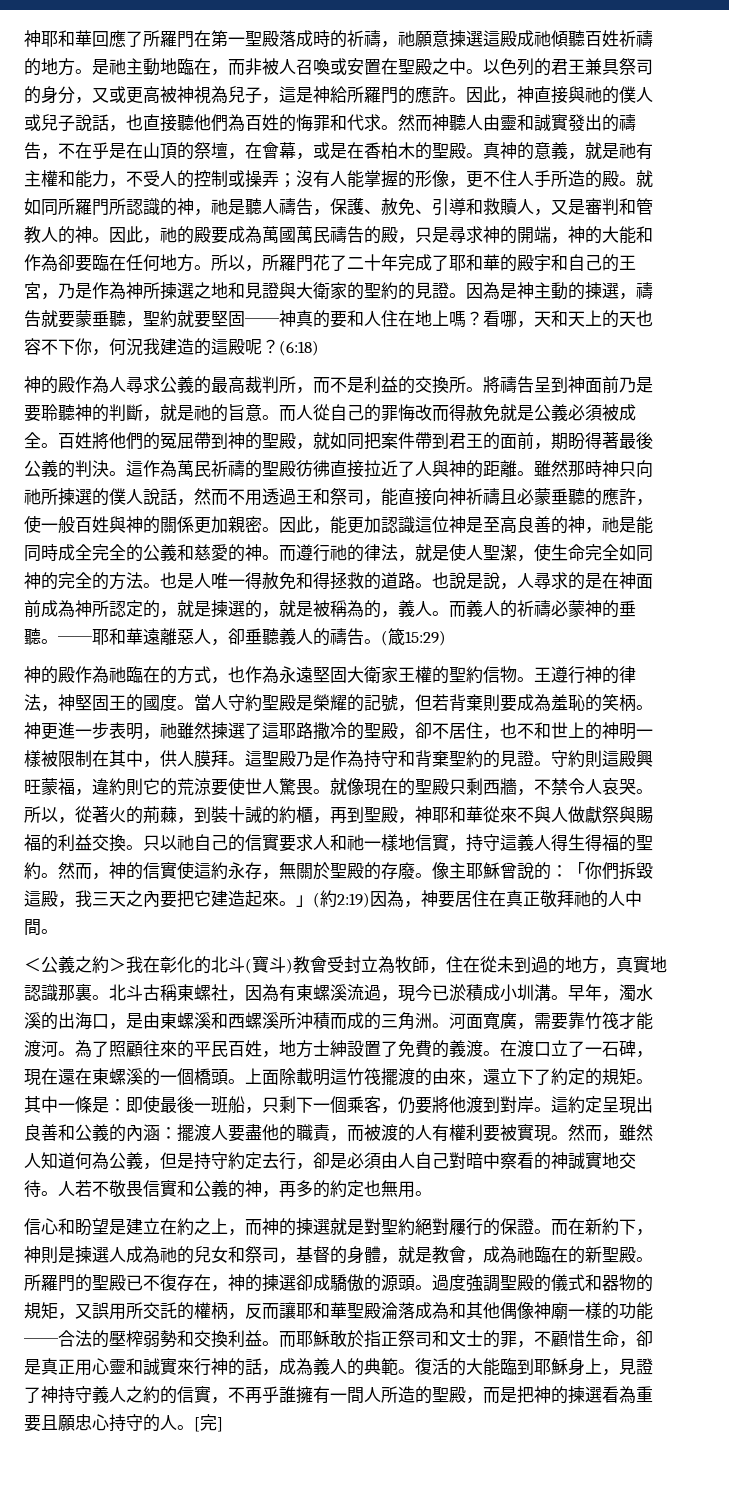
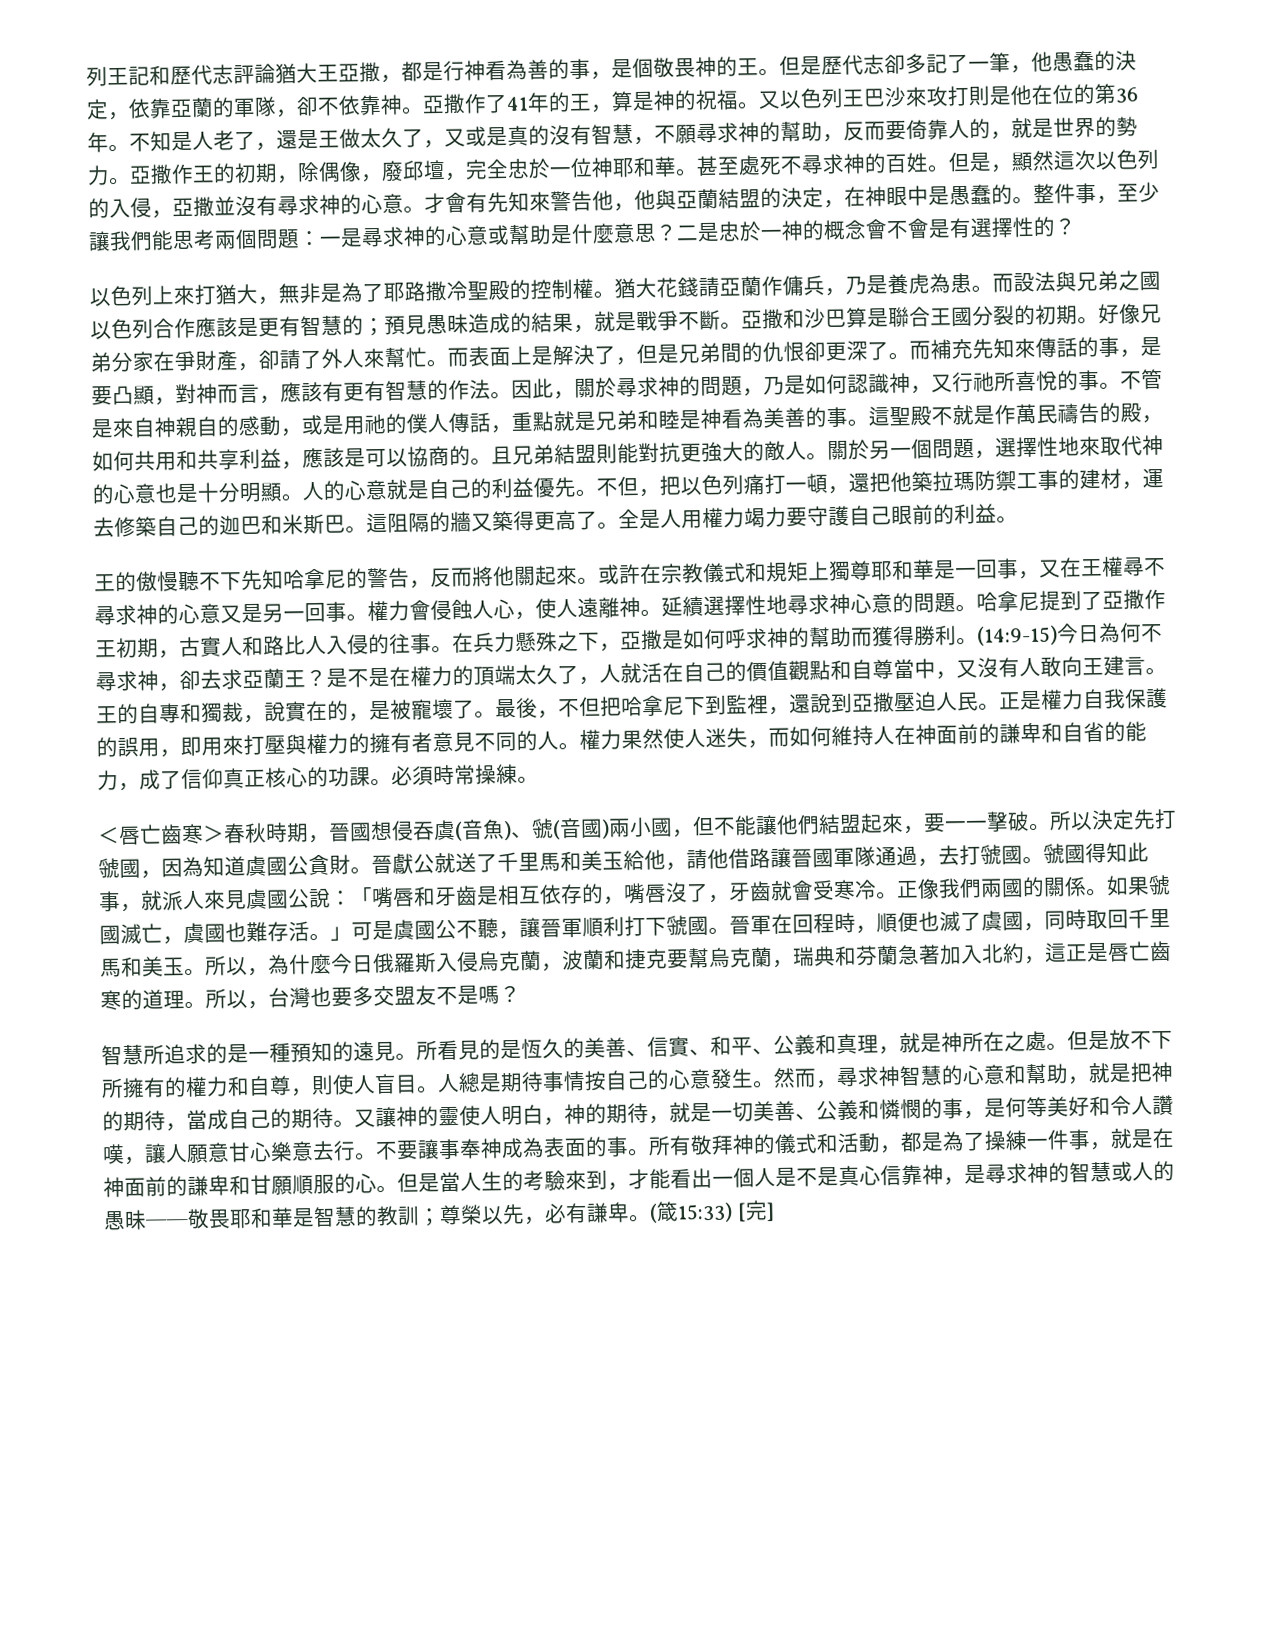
- 神耶和華回應了所羅門在第一聖殿落成時的祈禱，祂願意揀選這殿成祂傾聽百姓祈禱的地方。是祂主動地臨在，而非被人召喚或安置在聖殿之中。以色列的君王兼具祭司的身分，又或更高被神視為兒子，這是神給所羅門的應許。因此，神直接與祂的僕人或兒子說話，也直接聽他們為百姓的悔罪和代求。然而神聽人由靈和誠實發出的禱告，不在乎是在山頂的祭壇，在會幕，或是在香柏木的聖殿。真神的意義，就是祂有主權和能力，不受人的控制或操弄；沒有人能掌握的形像，更不住人手所造的殿。就如同所羅門所認識的神，祂是聽人禱告，保護、赦免、引導和救贖人，又是審判和管教人的神。因此，祂的殿要成為萬國萬民禱告的殿，只是尋求神的開端，神的大能和作為卻要臨在任何地方。所以，所羅門花了二十年完成了耶和華的殿宇和自己的王宮，乃是作為神所揀選之地和見證與大衛家的聖約的見證。因為是神主動的揀選，禱告就要蒙垂聽，聖約就要堅固──神真的要和人住在地上嗎？看哪，天和天上的天也容不下你，何況我建造的這殿呢？(6:18)
- 神的殿作為人尋求公義的最高裁判所，而不是利益的交換所。將禱告呈到神面前乃是要聆聽神的判斷，就是祂的旨意。而人從自己的罪悔改而得赦免就是公義必須被成全。百姓將他們的冤屈帶到神的聖殿，就如同把案件帶到君王的面前，期盼得著最後公義的判決。這作為萬民祈禱的聖殿彷彿直接拉近了人與神的距離。雖然那時神只向祂所揀選的僕人說話，然而不用透過王和祭司，能直接向神祈禱且必蒙垂聽的應許，使一般百姓與神的關係更加親密。因此，能更加認識這位神是至高良善的神，祂是能同時成全完全的公義和慈愛的神。而遵行祂的律法，就是使人聖潔，使生命完全如同神的完全的方法。也是人唯一得赦免和得拯救的道路。也說是說，人尋求的是在神面前成為神所認定的，就是揀選的，就是被稱為的，義人。而義人的祈禱必蒙神的垂聽。──耶和華遠離惡人，卻垂聽義人的禱告。(箴15:29)
- 神的殿作為祂臨在的方式，也作為永遠堅固大衛家王權的聖約信物。王遵行神的律法，神堅固王的國度。當人守約聖殿是榮耀的記號，但若背棄則要成為羞恥的笑柄。神更進一步表明，祂雖然揀選了這耶路撒冷的聖殿，卻不居住，也不和世上的神明一樣被限制在其中，供人膜拜。這聖殿乃是作為持守和背棄聖約的見證。守約則這殿興旺蒙福，違約則它的荒涼要使世人驚畏。就像現在的聖殿只剩西牆，不禁令人哀哭。所以，從著火的荊蕀，到裝十誡的約櫃，再到聖殿，神耶和華從來不與人做獻祭與賜福的利益交換。只以祂自己的信實要求人和祂一樣地信實，持守這義人得生得福的聖約。然而，神的信實使這約永存，無關於聖殿的存廢。像主耶穌曾說的：「你們拆毀這殿，我三天之內要把它建造起來。」(約2:19)因為，神要居住在真正敬拜祂的人中間。
- ＜公義之約＞我在彰化的北斗(寶斗)教會受封立為牧師，住在從未到過的地方，真實地認識那裏。北斗古稱東螺社，因為有東螺溪流過，現今已淤積成小圳溝。早年，濁水溪的出海口，是由東螺溪和西螺溪所沖積而成的三角洲。河面寬廣，需要靠竹筏才能渡河。為了照顧往來的平民百姓，地方士紳設置了免費的義渡。在渡口立了一石碑，現在還在東螺溪的一個橋頭。上面除載明這竹筏擺渡的由來，還立下了約定的規矩。其中一條是：即使最後一班船，只剩下一個乘客，仍要將他渡到對岸。這約定呈現出良善和公義的內涵：擺渡人要盡他的職責，而被渡的人有權利要被實現。然而，雖然人知道何為公義，但是持守約定去行，卻是必須由人自己對暗中察看的神誠實地交待。人若不敬畏信實和公義的神，再多的約定也無用。
- 信心和盼望是建立在約之上，而神的揀選就是對聖約絕對屨行的保證。而在新約下，神則是揀選人成為祂的兒女和祭司，基督的身體，就是教會，成為祂臨在的新聖殿。所羅門的聖殿已不復存在，神的揀選卻成驕傲的源頭。過度強調聖殿的儀式和器物的規矩，又誤用所交託的權柄，反而讓耶和華聖殿淪落成為和其他偶像神廟一樣的功能──合法的壓榨弱勢和交換利益。而耶穌敢於指正祭司和文士的罪，不顧惜生命，卻是真正用心靈和誠實來行神的話，成為義人的典範。復活的大能臨到耶穌身上，見證了神持守義人之約的信實，不再乎誰擁有一間人所造的聖殿，而是把神的揀選看為重要且願忠心持守的人。[完]
+ 列王記和歷代志評論猶大王亞撒，都是行神看為善的事，是個敬畏神的王。但是歷代志卻多記了一筆，他愚蠢的決定，依靠亞蘭的軍隊，卻不依靠神。亞撒作了41年的王，算是神的祝福。又以色列王巴沙來攻打則是他在位的第36年。不知是人老了，還是王做太久了，又或是真的沒有智慧，不願尋求神的幫助，反而要倚靠人的，就是世界的勢力。亞撒作王的初期，除偶像，廢邱壇，完全忠於一位神耶和華。甚至處死不尋求神的百姓。但是，顯然這次以色列的入侵，亞撒並沒有尋求神的心意。才會有先知來警告他，他與亞蘭結盟的決定，在神眼中是愚蠢的。整件事，至少讓我們能思考兩個問題：一是尋求神的心意或幫助是什麼意思？二是忠於一神的概念會不會是有選擇性的？
+ 以色列上來打猶大，無非是為了耶路撒冷聖殿的控制權。猶大花錢請亞蘭作傭兵，乃是養虎為患。而設法與兄弟之國以色列合作應該是更有智慧的；預見愚昧造成的結果，就是戰爭不斷。亞撒和沙巴算是聯合王國分裂的初期。好像兄弟分家在爭財產，卻請了外人來幫忙。而表面上是解決了，但是兄弟間的仇恨卻更深了。而補充先知來傳話的事，是要凸顯，對神而言，應該有更有智慧的作法。因此，關於尋求神的問題，乃是如何認識神，又行祂所喜悅的事。不管是來自神親自的感動，或是用祂的僕人傳話，重點就是兄弟和睦是神看為美善的事。這聖殿不就是作萬民禱告的殿，如何共用和共享利益，應該是可以協商的。且兄弟結盟則能對抗更強大的敵人。關於另一個問題，選擇性地來取代神的心意也是十分明顯。人的心意就是自己的利益優先。不但，把以色列痛打一頓，還把他築拉瑪防禦工事的建材，運去修築自己的迦巴和米斯巴。這阻隔的牆又築得更高了。全是人用權力竭力要守護自己眼前的利益。
+ 王的傲慢聽不下先知哈拿尼的警告，反而將他關起來。或許在宗教儀式和規矩上獨尊耶和華是一回事，又在王權尋不尋求神的心意又是另一回事。權力會侵蝕人心，使人遠離神。延續選擇性地尋求神心意的問題。哈拿尼提到了亞撒作王初期，古實人和路比人入侵的往事。在兵力懸殊之下，亞撒是如何呼求神的幫助而獲得勝利。(14:9-15)今日為何不尋求神，卻去求亞蘭王？是不是在權力的頂端太久了，人就活在自己的價值觀點和自尊當中，又沒有人敢向王建言。王的自專和獨裁，說實在的，是被寵壞了。最後，不但把哈拿尼下到監裡，還說到亞撒壓迫人民。正是權力自我保護的誤用，即用來打壓與權力的擁有者意見不同的人。權力果然使人迷失，而如何維持人在神面前的謙卑和自省的能力，成了信仰真正核心的功課。必須時常操練。
+ ＜唇亡齒寒＞春秋時期，晉國想侵吞虞(音魚)、虢(音國)兩小國，但不能讓他們結盟起來，要一一擊破。所以決定先打虢國，因為知道虞國公貪財。晉獻公就送了千里馬和美玉給他，請他借路讓晉國軍隊通過，去打虢國。虢國得知此事，就派人來見虞國公說：「嘴唇和牙齒是相互依存的，嘴唇沒了，牙齒就會受寒冷。正像我們兩國的關係。如果虢國滅亡，虞國也難存活。」可是虞國公不聽，讓晉軍順利打下虢國。晉軍在回程時，順便也滅了虞國，同時取回千里馬和美玉。所以，為什麼今日俄羅斯入侵烏克蘭，波蘭和捷克要幫烏克蘭，瑞典和芬蘭急著加入北約，這正是唇亡齒寒的道理。所以，台灣也要多交盟友不是嗎？
+ 智慧所追求的是一種預知的遠見。所看見的是恆久的美善、信實、和平、公義和真理，就是神所在之處。但是放不下所擁有的權力和自尊，則使人盲目。人總是期待事情按自己的心意發生。然而，尋求神智慧的心意和幫助，就是把神的期待，當成自己的期待。又讓神的靈使人明白，神的期待，就是一切美善、公義和憐憫的事，是何等美好和令人讚嘆，讓人願意甘心樂意去行。不要讓事奉神成為表面的事。所有敬拜神的儀式和活動，都是為了操練一件事，就是在神面前的謙卑和甘願順服的心。但是當人生的考驗來到，才能看出一個人是不是真心信靠神，是尋求神的智慧或人的愚昧──敬畏耶和華是智慧的教訓；尊榮以先，必有謙卑。(箴15:33) [完]

